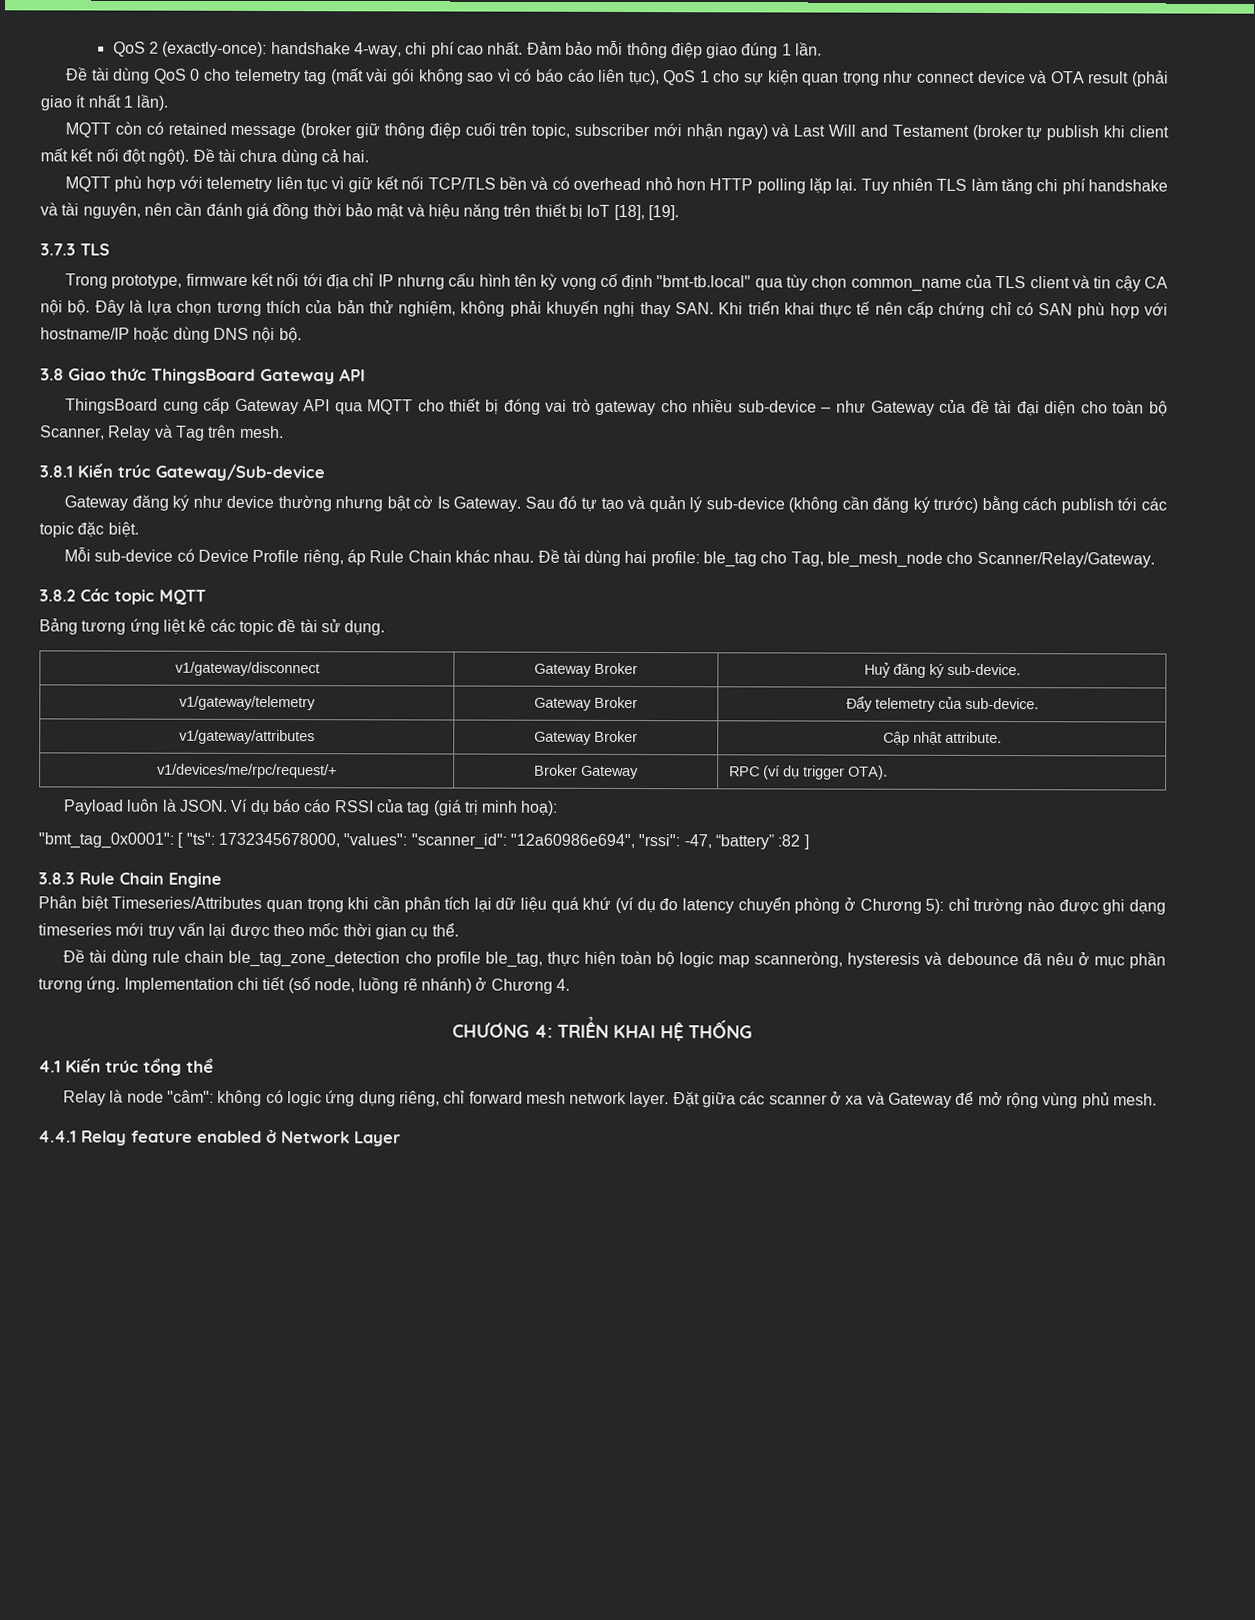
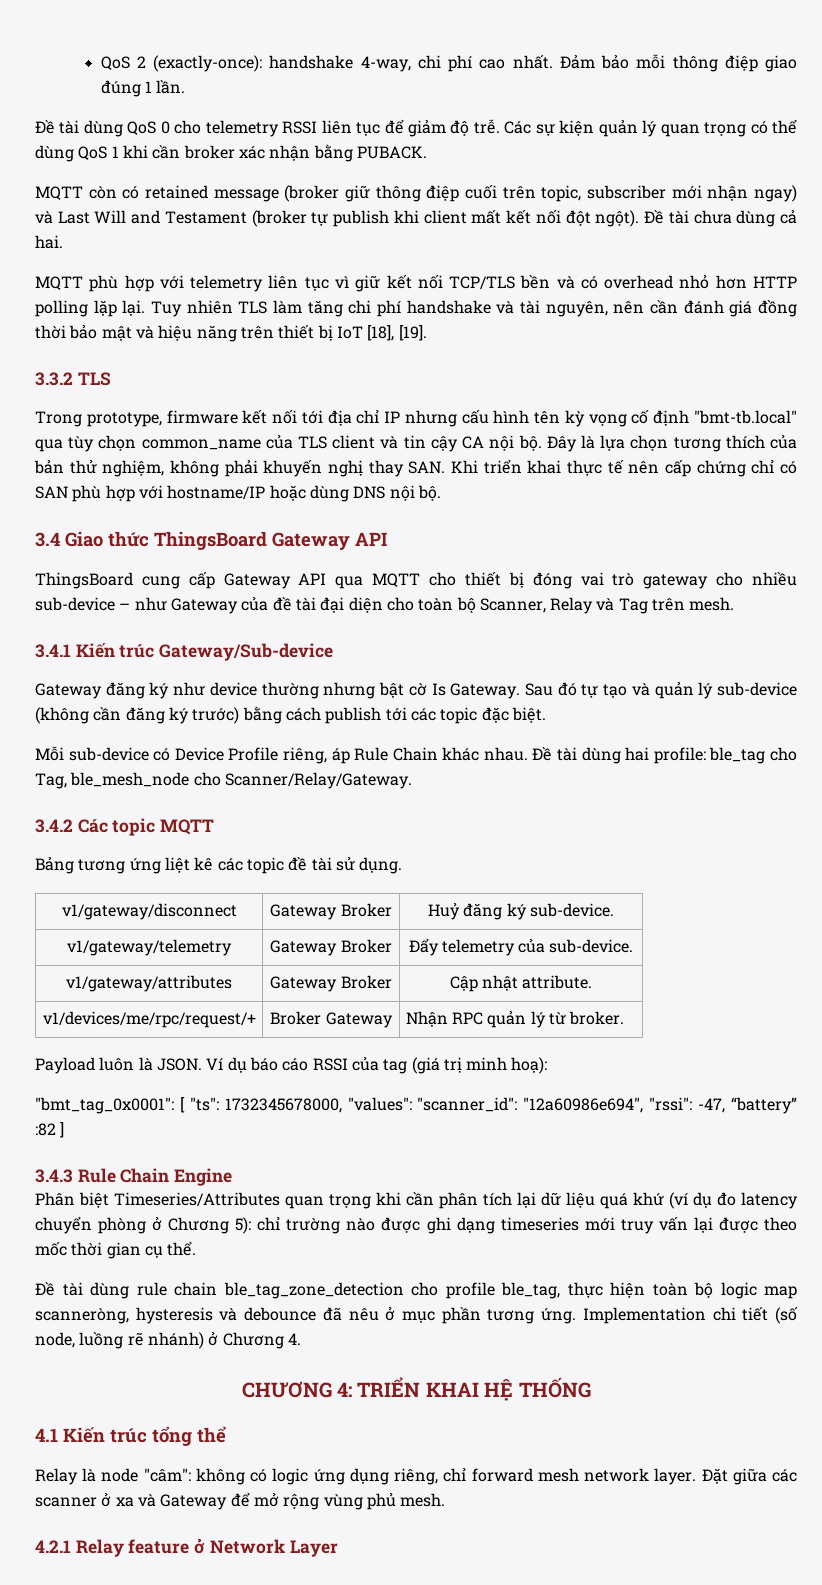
- Đề tài dùng QoS 0 cho telemetry tag (mất vài gói không sao vì có báo cáo liên tục), QoS 1 cho sự kiện quan trọng như connect device và OTA result (phải giao ít nhất 1 lần).
+ Đề tài dùng QoS 0 cho telemetry RSSI liên tục để giảm độ trễ. Các sự kiện quản lý quan trọng có thể dùng QoS 1 khi cần broker xác nhận bằng PUBACK.
- 3.7.3 TLS
+ 3.3.2 TLS
- 3.8 Giao thức ThingsBoard Gateway API
+ 3.4 Giao thức ThingsBoard Gateway API
- 3.8.1 Kiến trúc Gateway/Sub-device
+ 3.4.1 Kiến trúc Gateway/Sub-device
- 3.8.2 Các topic MQTT
+ 3.4.2 Các topic MQTT
- v1/devices/me/rpc/request/+ | Broker Gateway | RPC (ví dụ trigger OTA).
+ v1/devices/me/rpc/request/+ | Broker Gateway | Nhận RPC quản lý từ broker.
- 3.8.3 Rule Chain Engine
+ 3.4.3 Rule Chain Engine
- 4.4.1 Relay feature enabled ở Network Layer
+ 4.2.1 Relay feature ở Network Layer

